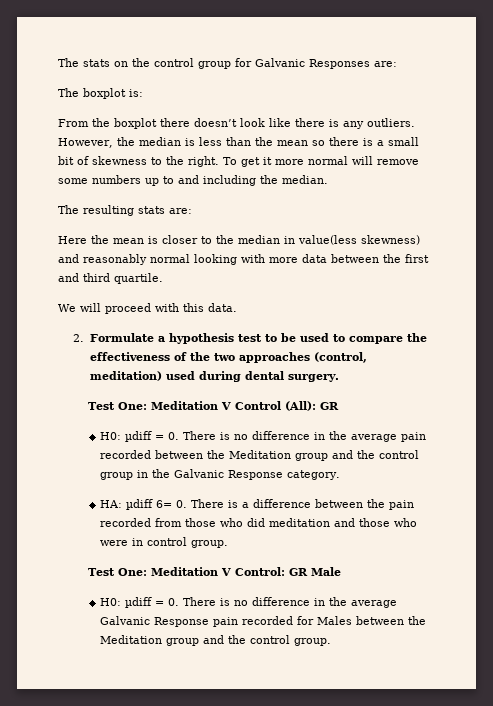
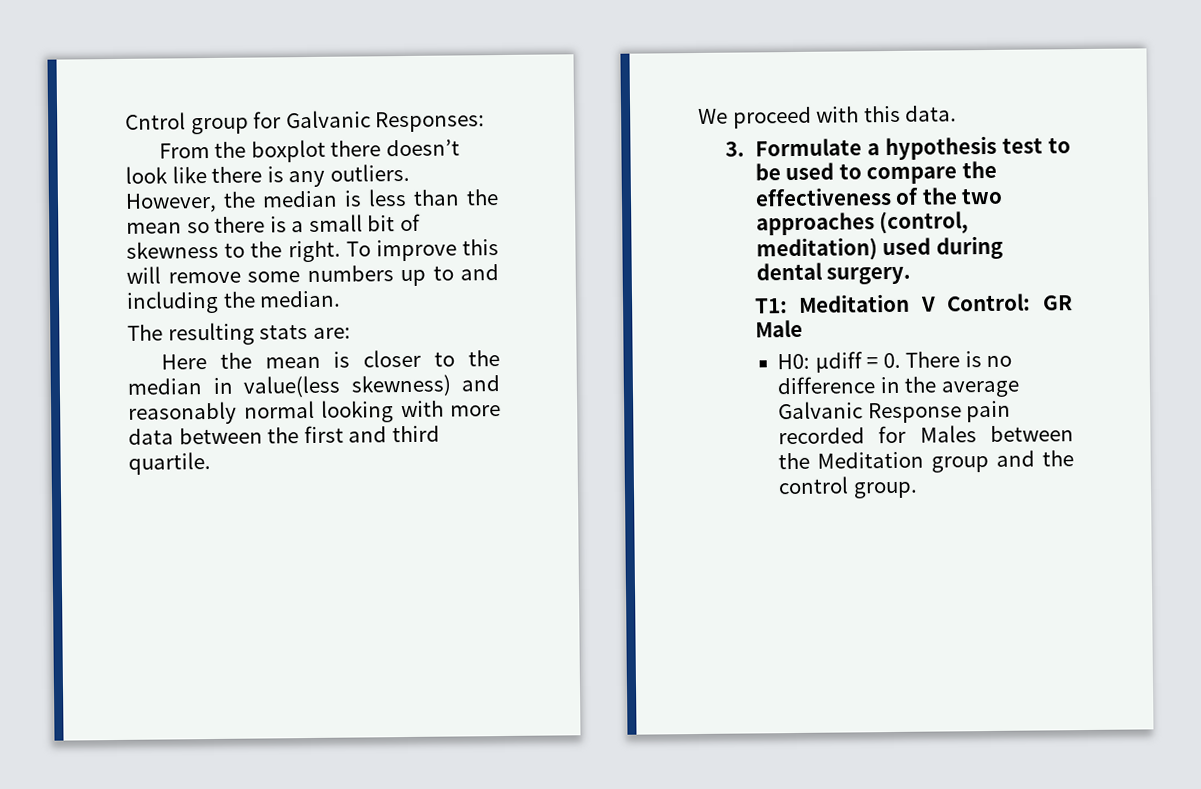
- The stats on the control group for Galvanic Responses are:
- The boxplot is:
+ Cntrol group for Galvanic Responses:
- To get it more normal will remove some numbers up to and including the median.
+ To improve this will remove some numbers up to and including the median.
- We will proceed with this data.
+ We proceed with this data.
- 2. Formulate a hypothesis test to be used to compare the effectiveness of the two approaches (control, meditation) used during dental surgery.
+ 3. Formulate a hypothesis test to be used to compare the effectiveness of the two approaches (control, meditation) used during dental surgery.
- Test One: Meditation V Control (All): GR
- H0: µdiff = 0. There is no difference in the average pain recorded between the Meditation group and the control group in the Galvanic Response category.
- HA: µdiff 6= 0. There is a difference between the pain recorded from those who did meditation and those who were in control group.
- Test One: Meditation V Control: GR Male
+ T1: Meditation V Control: GR Male

